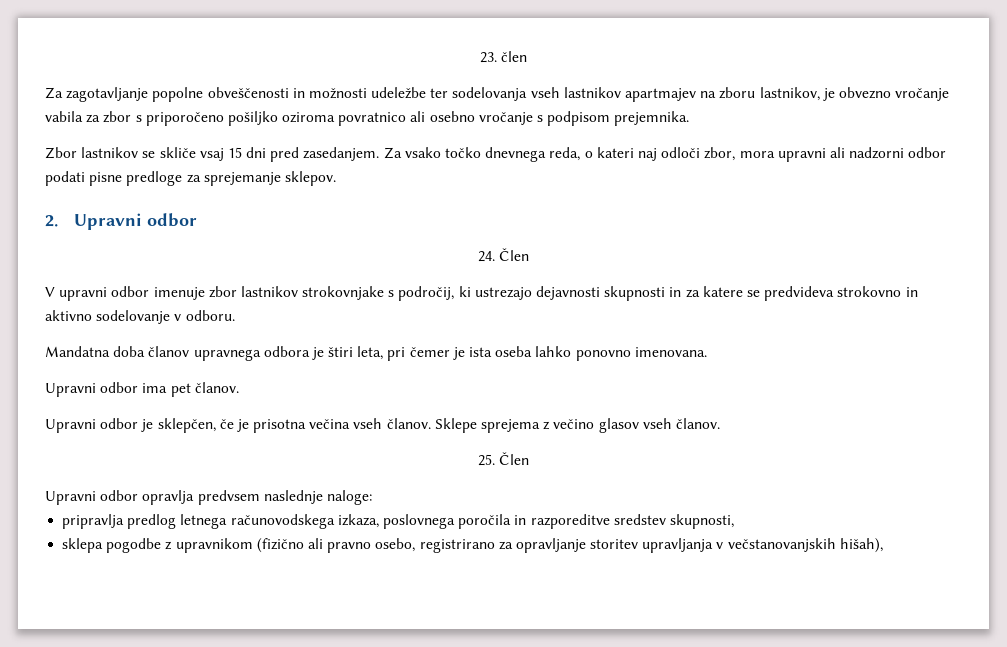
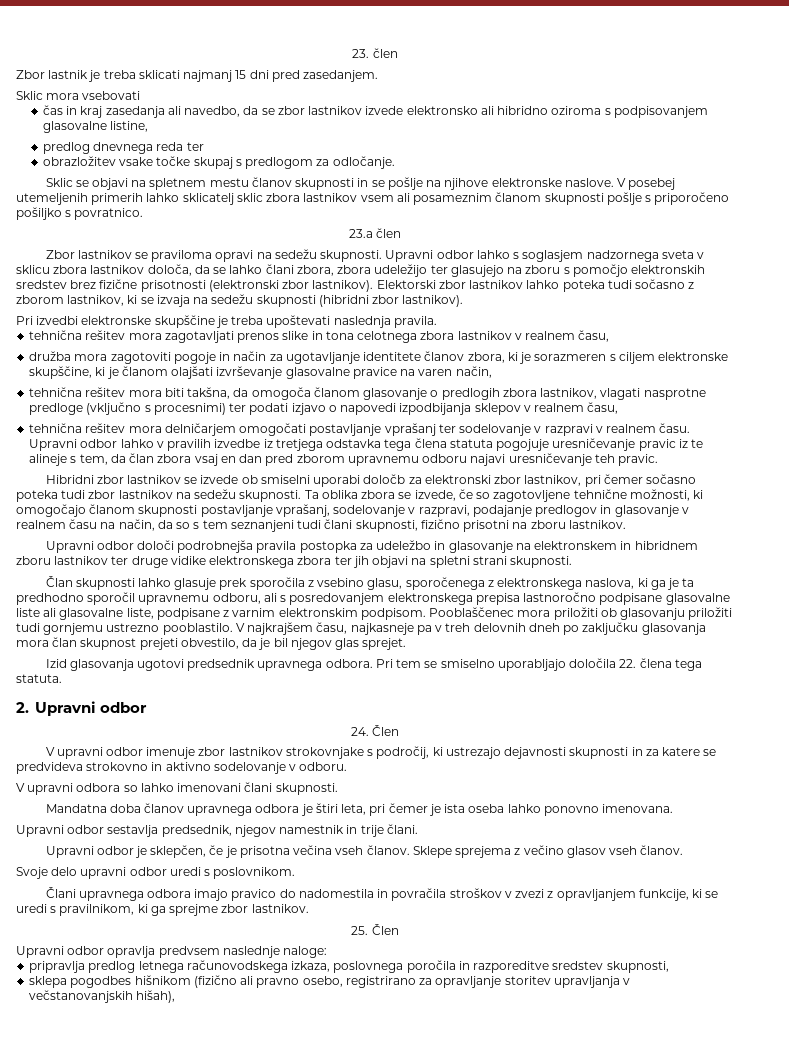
- Za zagotavljanje popolne obveščenosti in možnosti udeležbe ter sodelovanja vseh lastnikov apartmajev na zboru lastnikov, je obvezno vročanje vabila za zbor s priporočeno pošiljko oziroma povratnico ali osebno vročanje s podpisom prejemnika.
- Zbor lastnikov se skliče vsaj 15 dni pred zasedanjem. Za vsako točko dnevnega reda, o kateri naj odloči zbor, mora upravni ali nadzorni odbor podati pisne predloge za sprejemanje sklepov.
+ Zbor lastnik je treba sklicati najmanj 15 dni pred zasedanjem.
+ Sklic mora vsebovati
+ čas in kraj zasedanja ali navedbo, da se zbor lastnikov izvede elektronsko ali hibridno oziroma s podpisovanjem glasovalne listine,
+ predlog dnevnega reda ter
+ obrazložitev vsake točke skupaj s predlogom za odločanje.
+ Sklic se objavi na spletnem mestu članov skupnosti in se pošlje na njihove elektronske naslove. V posebej utemeljenih primerih lahko sklicatelj sklic zbora lastnikov vsem ali posameznim članom skupnosti pošlje s priporočeno pošiljko s povratnico.
+ 23.a člen
+ Zbor lastnikov se praviloma opravi na sedežu skupnosti. Upravni odbor lahko s soglasjem nadzornega sveta v sklicu zbora lastnikov določa, da se lahko člani zbora, zbora udeležijo ter glasujejo na zboru s pomočjo elektronskih sredstev brez fizične prisotnosti (elektronski zbor lastnikov). Elektorski zbor lastnikov lahko poteka tudi sočasno z zborom lastnikov, ki se izvaja na sedežu skupnosti (hibridni zbor lastnikov).
+ Pri izvedbi elektronske skupščine je treba upoštevati naslednja pravila.
+ tehnična rešitev mora zagotavljati prenos slike in tona celotnega zbora lastnikov v realnem času,
+ družba mora zagotoviti pogoje in način za ugotavljanje identitete članov zbora, ki je sorazmeren s ciljem elektronske skupščine, ki je članom olajšati izvrševanje glasovalne pravice na varen način,
+ tehnična rešitev mora biti takšna, da omogoča članom glasovanje o predlogih zbora lastnikov, vlagati nasprotne predloge (vključno s procesnimi) ter podati izjavo o napovedi izpodbijanja sklepov v realnem času,
+ tehnična rešitev mora delničarjem omogočati postavljanje vprašanj ter sodelovanje v razpravi v realnem času. Upravni odbor lahko v pravilih izvedbe iz tretjega odstavka tega člena statuta pogojuje uresničevanje pravic iz te alineje s tem, da član zbora vsaj en dan pred zborom upravnemu odboru najavi uresničevanje teh pravic.
+ Hibridni zbor lastnikov se izvede ob smiselni uporabi določb za elektronski zbor lastnikov, pri čemer sočasno poteka tudi zbor lastnikov na sedežu skupnosti. Ta oblika zbora se izvede, če so zagotovljene tehnične možnosti, ki omogočajo članom skupnosti postavljanje vprašanj, sodelovanje v razpravi, podajanje predlogov in glasovanje v realnem času na način, da so s tem seznanjeni tudi člani skupnosti, fizično prisotni na zboru lastnikov.
+ Upravni odbor določi podrobnejša pravila postopka za udeležbo in glasovanje na elektronskem in hibridnem zboru lastnikov ter druge vidike elektronskega zbora ter jih objavi na spletni strani skupnosti.
+ Član skupnosti lahko glasuje prek sporočila z vsebino glasu, sporočenega z elektronskega naslova, ki ga je ta predhodno sporočil upravnemu odboru, ali s posredovanjem elektronskega prepisa lastnoročno podpisane glasovalne liste ali glasovalne liste, podpisane z varnim elektronskim podpisom. Pooblaščenec mora priložiti ob glasovanju priložiti tudi gornjemu ustrezno pooblastilo. V najkrajšem času, najkasneje pa v treh delovnih dneh po zaključku glasovanja mora član skupnost prejeti obvestilo, da je bil njegov glas sprejet.
+ Izid glasovanja ugotovi predsednik upravnega odbora. Pri tem se smiselno uporabljajo določila 22. člena tega statuta.
+ V upravni odbora so lahko imenovani člani skupnosti.
- Upravni odbor ima pet članov.
+ Upravni odbor sestavlja predsednik, njegov namestnik in trije člani.
+ Svoje delo upravni odbor uredi s poslovnikom.
+ Člani upravnega odbora imajo pravico do nadomestila in povračila stroškov v zvezi z opravljanjem funkcije, ki se uredi s pravilnikom, ki ga sprejme zbor lastnikov.
- sklepa pogodbe z upravnikom (fizično ali pravno osebo, registrirano za opravljanje storitev upravljanja v večstanovanjskih hišah),
+ sklepa pogodbes hišnikom (fizično ali pravno osebo, registrirano za opravljanje storitev upravljanja v večstanovanjskih hišah),

